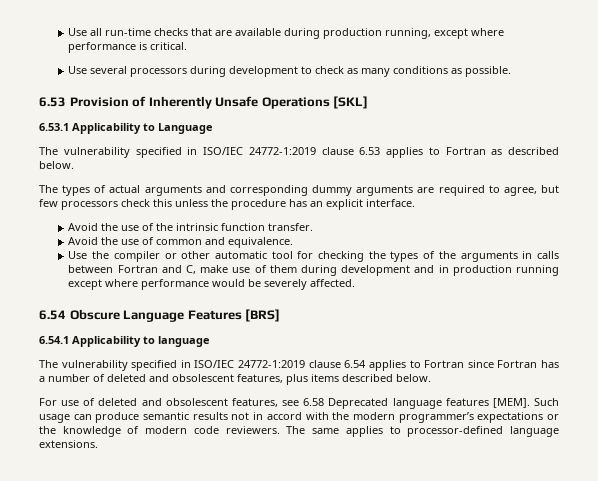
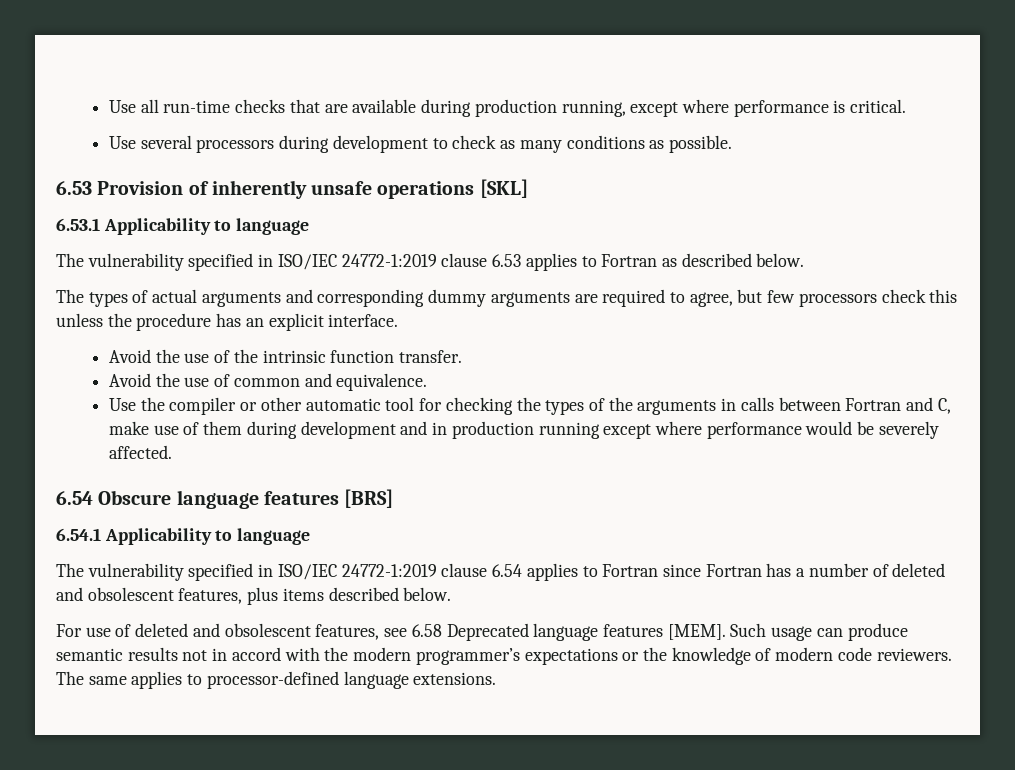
- 6.53 Provision of Inherently Unsafe Operations [SKL]
+ 6.53 Provision of inherently unsafe operations [SKL]
- 6.53.1 Applicability to Language
+ 6.53.1 Applicability to language
- 6.54 Obscure Language Features [BRS]
+ 6.54 Obscure language features [BRS]

